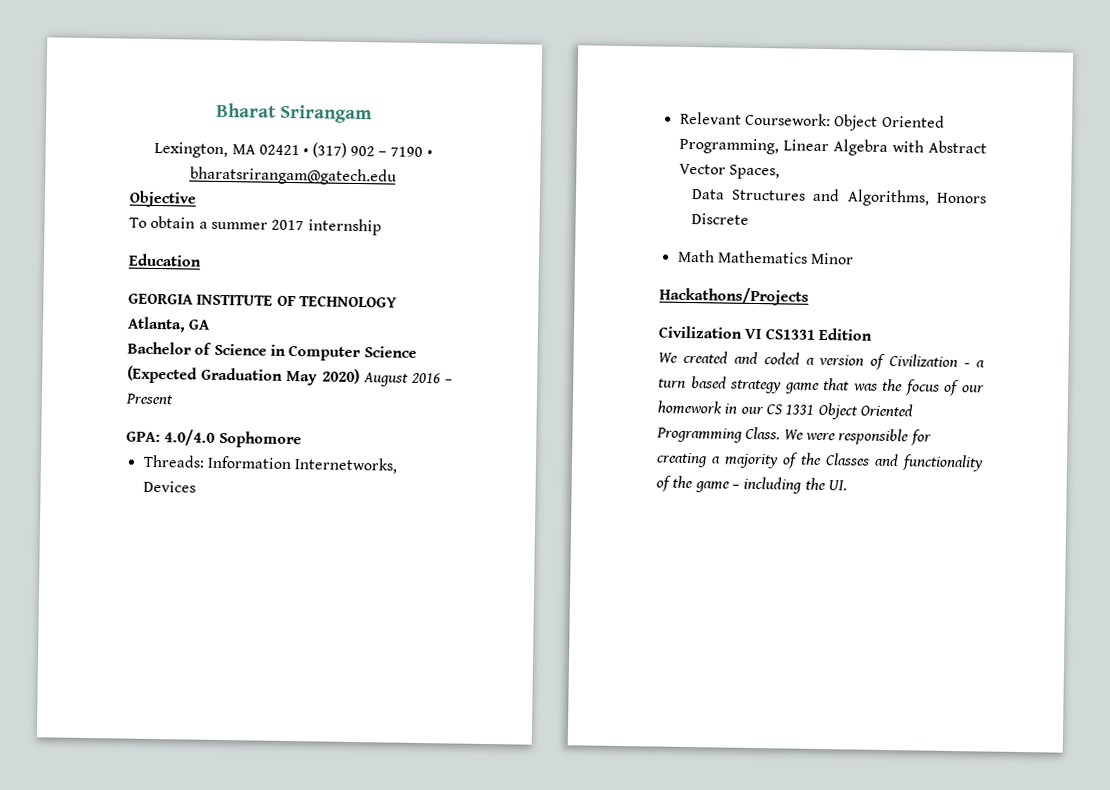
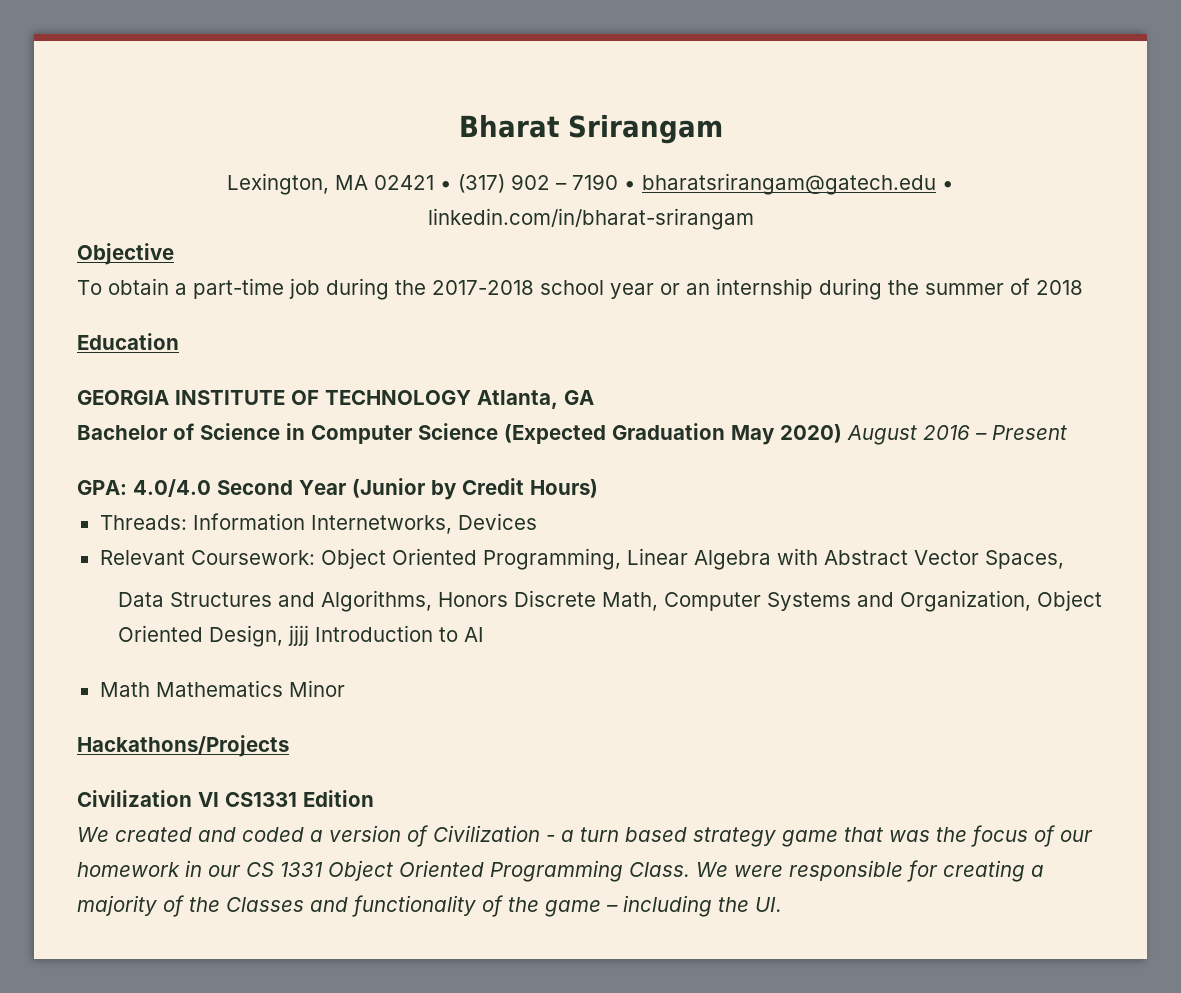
- Lexington, MA 02421 • (317) 902 – 7190 • bharatsrirangam@gatech.edu
+ Lexington, MA 02421 • (317) 902 – 7190 • bharatsrirangam@gatech.edu • linkedin.com/in/bharat-srirangam
- To obtain a summer 2017 internship
+ To obtain a part-time job during the 2017-2018 school year or an internship during the summer of 2018
- GPA: 4.0/4.0 Sophomore
+ GPA: 4.0/4.0 Second Year (Junior by Credit Hours)
- Data Structures and Algorithms, Honors Discrete
+ Data Structures and Algorithms, Honors Discrete Math, Computer Systems and Organization, Object Oriented Design, jjjj Introduction to AI

